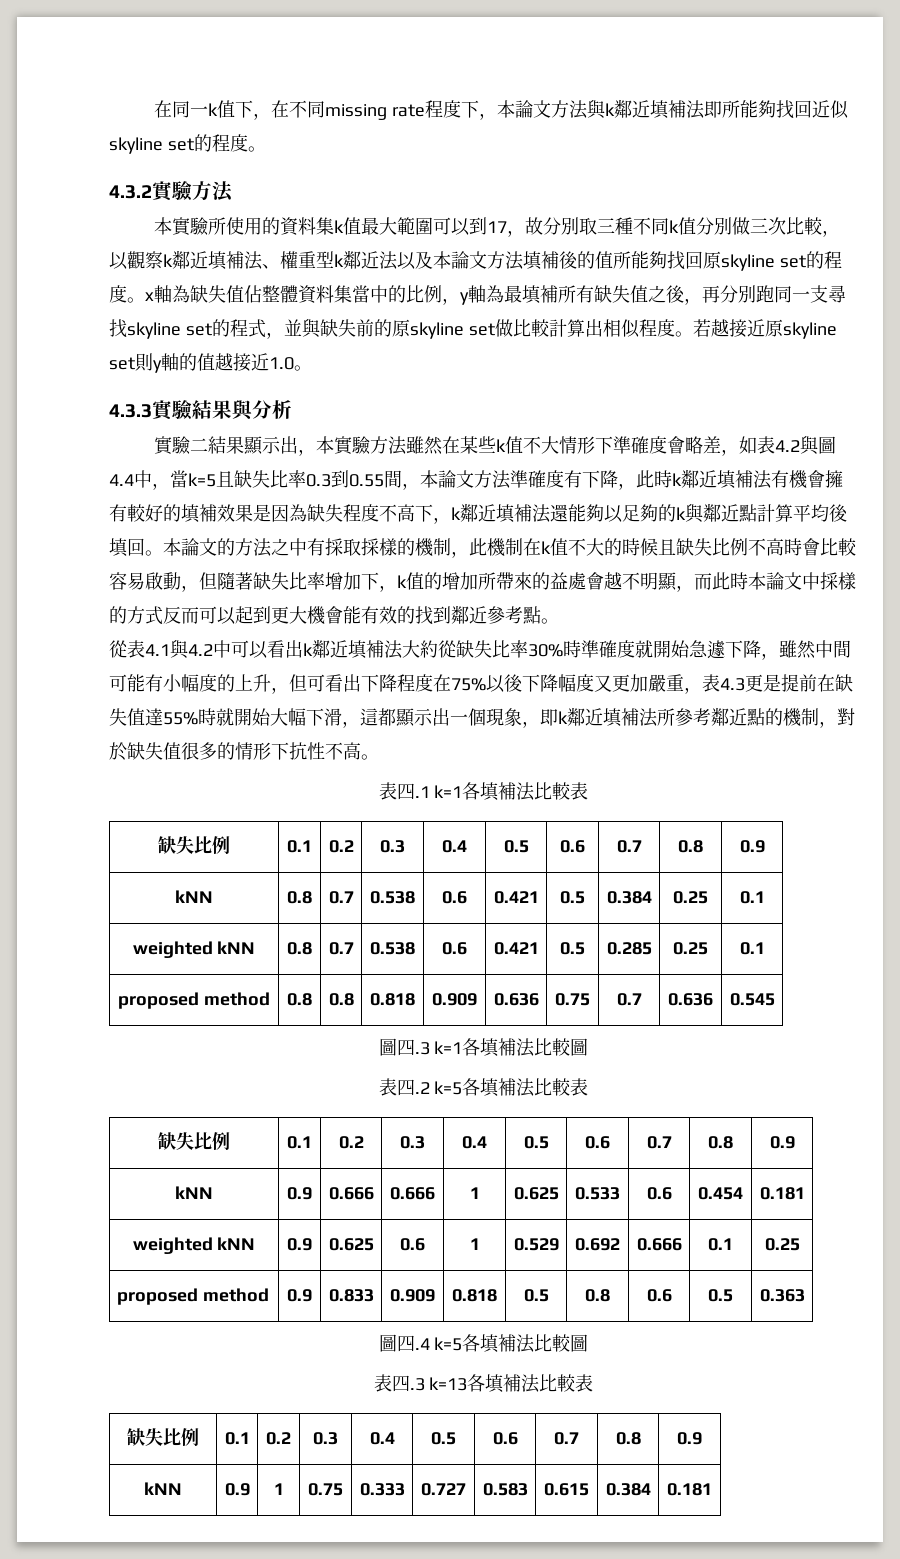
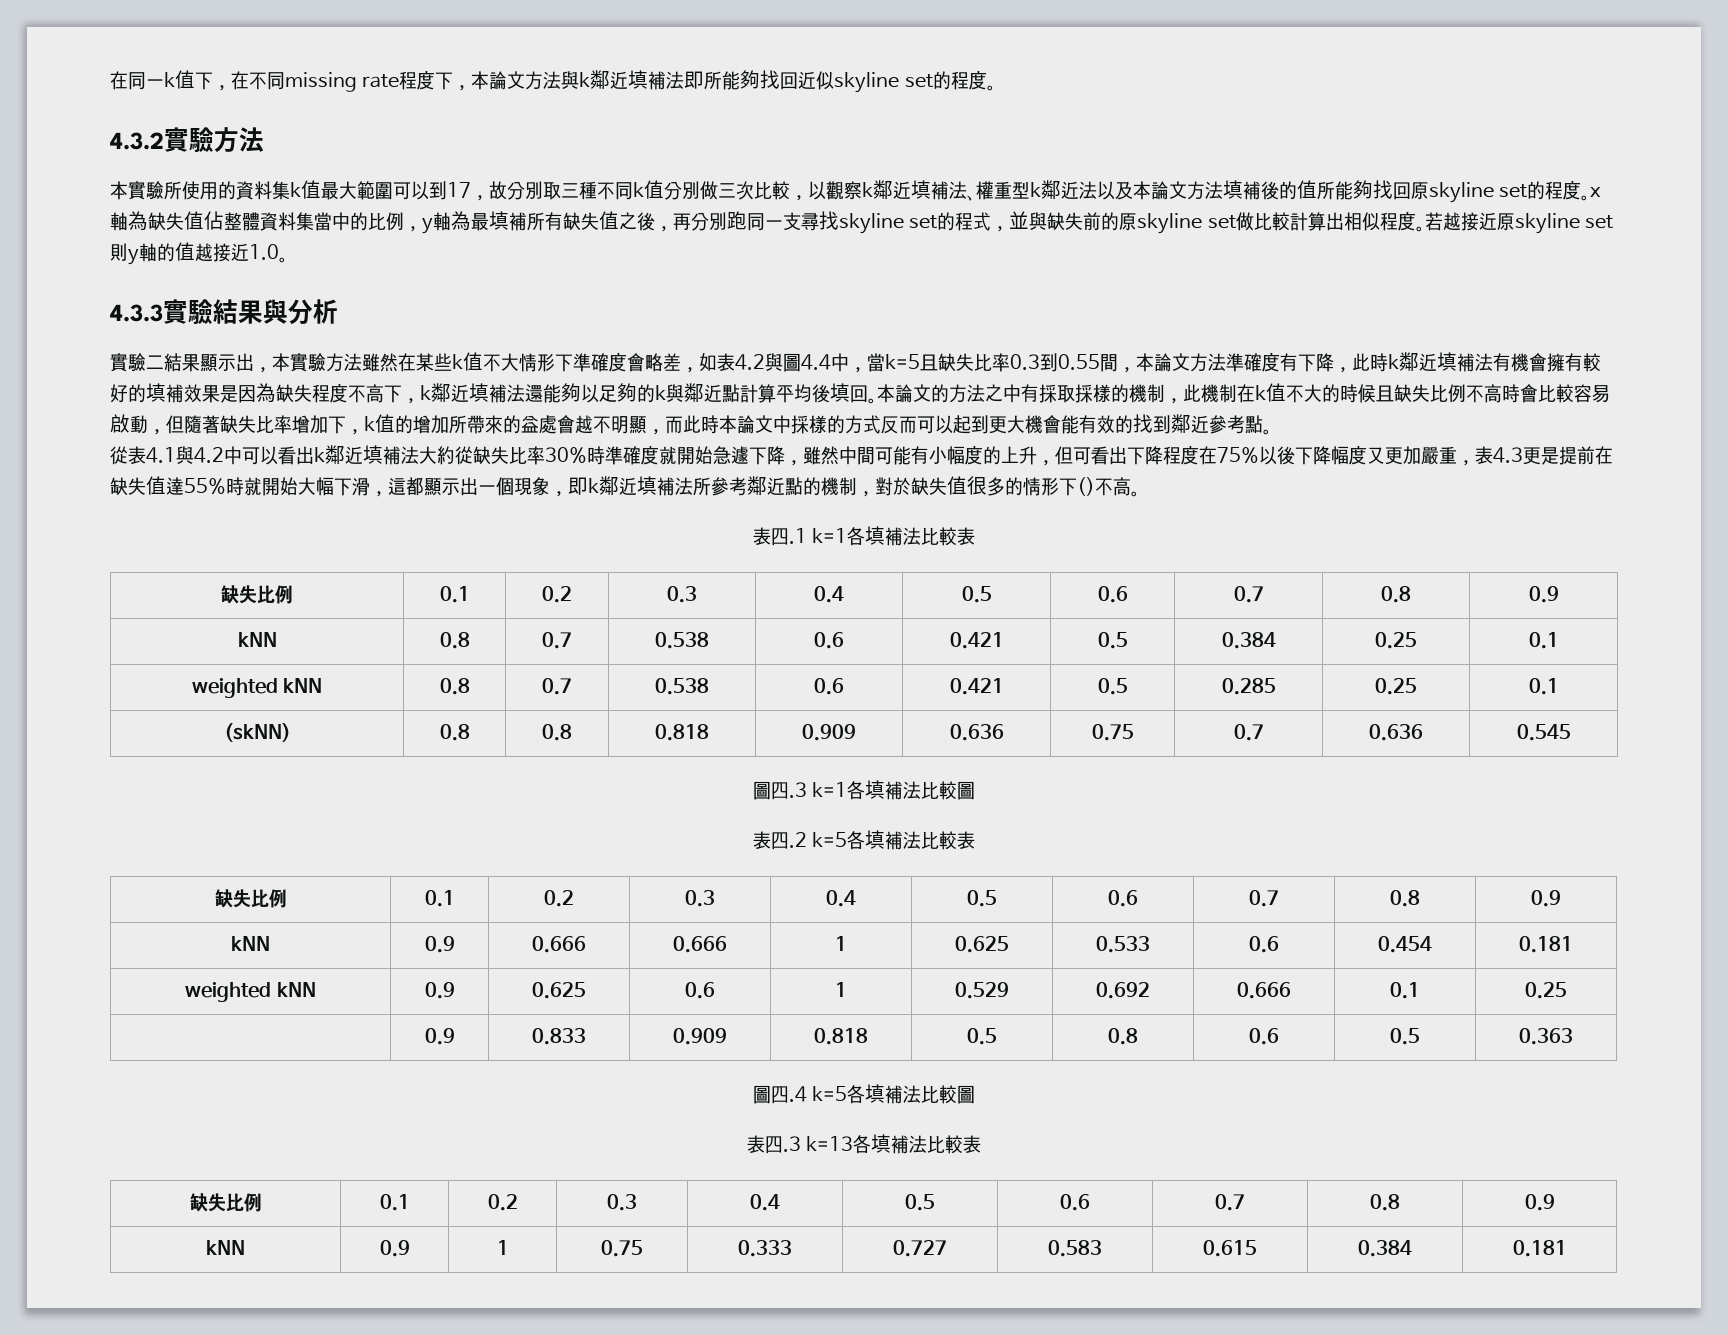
- 從表4.1與4.2中可以看出k鄰近填補法大約從缺失比率30%時準確度就開始急遽下降，雖然中間可能有小幅度的上升，但可看出下降程度在75%以後下降幅度又更加嚴重，表4.3更是提前在缺失值達55%時就開始大幅下滑，這都顯示出一個現象，即k鄰近填補法所參考鄰近點的機制，對於缺失值很多的情形下抗性不高。
+ 從表4.1與4.2中可以看出k鄰近填補法大約從缺失比率30%時準確度就開始急遽下降，雖然中間可能有小幅度的上升，但可看出下降程度在75%以後下降幅度又更加嚴重，表4.3更是提前在缺失值達55%時就開始大幅下滑，這都顯示出一個現象，即k鄰近填補法所參考鄰近點的機制，對於缺失值很多的情形下()不高。
- proposed method | 0.8 | 0.8 | 0.818 | 0.909 | 0.636 | 0.75 | 0.7 | 0.636 | 0.545
+ (skNN) | 0.8 | 0.8 | 0.818 | 0.909 | 0.636 | 0.75 | 0.7 | 0.636 | 0.545
- proposed method | 0.9 | 0.833 | 0.909 | 0.818 | 0.5 | 0.8 | 0.6 | 0.5 | 0.363
+ | 0.9 | 0.833 | 0.909 | 0.818 | 0.5 | 0.8 | 0.6 | 0.5 | 0.363

